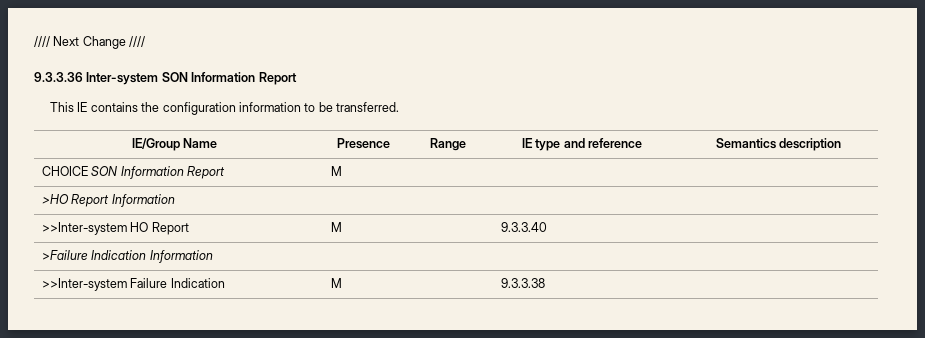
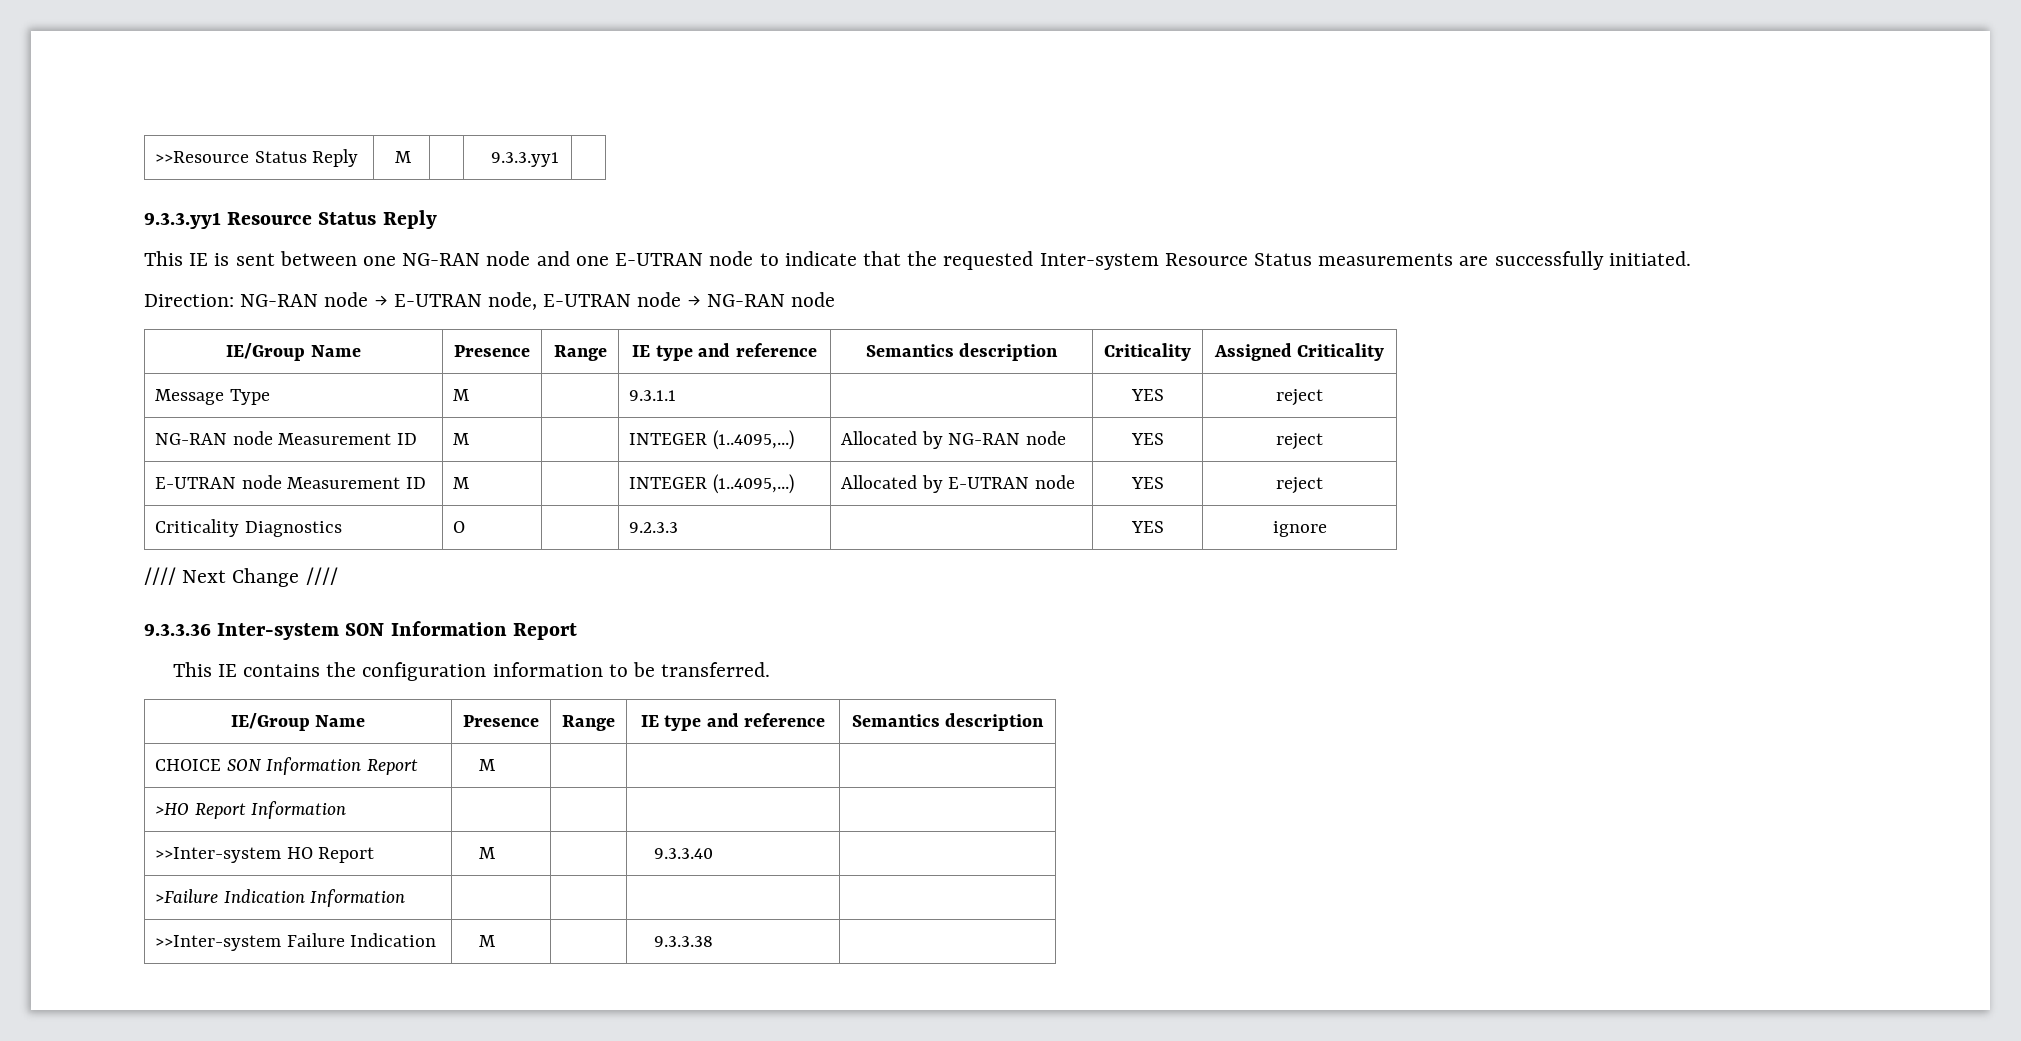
+ >>Resource Status Reply | M | | 9.3.3.yy1 |
+ 9.3.3.yy1 Resource Status Reply
+ This IE is sent between one NG-RAN node and one E-UTRAN node to indicate that the requested Inter-system Resource Status measurements are successfully initiated.
+ Direction: NG-RAN node → E-UTRAN node, E-UTRAN node → NG-RAN node
+ IE/Group Name | Presence | Range | IE type and reference | Semantics description | Criticality | Assigned Criticality
+ Message Type | M | | 9.3.1.1 | | YES | reject
+ NG-RAN node Measurement ID | M | | INTEGER (1..4095,...) | Allocated by NG-RAN node | YES | reject
+ E-UTRAN node Measurement ID | M | | INTEGER (1..4095,...) | Allocated by E-UTRAN node | YES | reject
+ Criticality Diagnostics | O | | 9.2.3.3 | | YES | ignore

